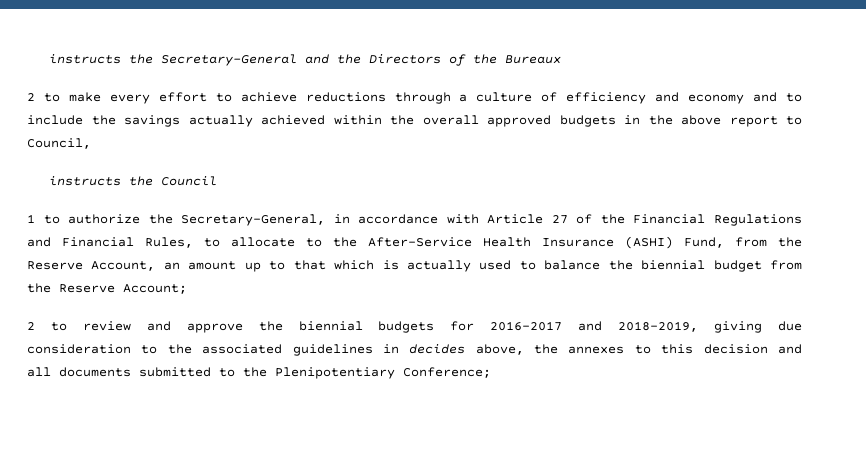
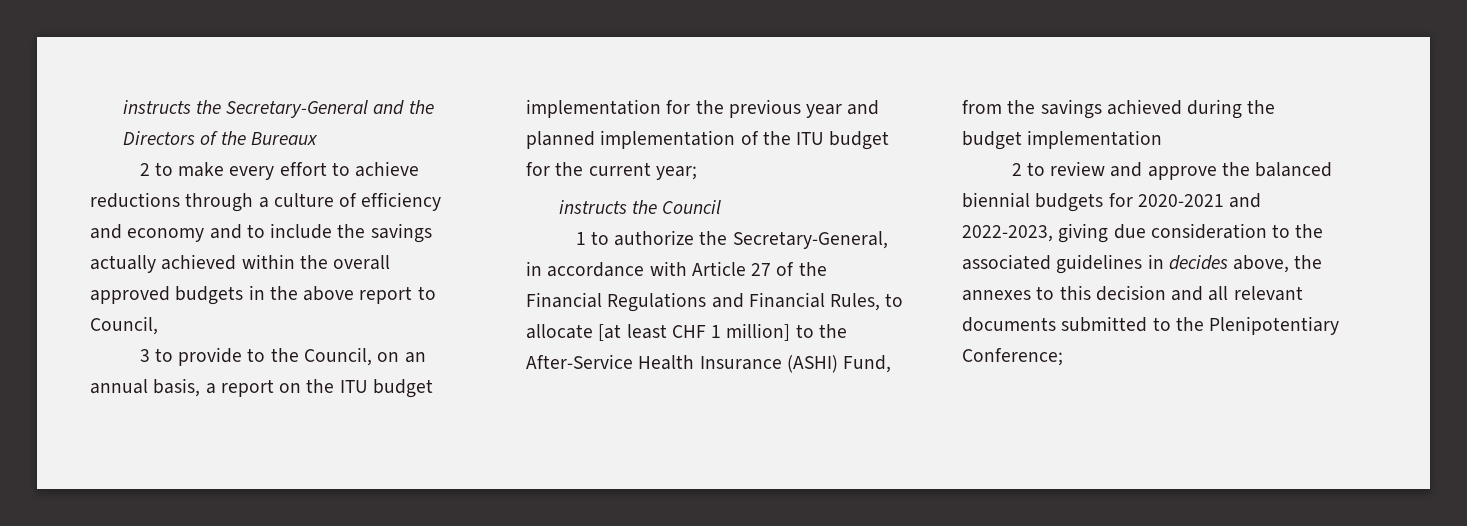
+ 3 to provide to the Council, on an annual basis, a report on the ITU budget implementation for the previous year and planned implementation of the ITU budget for the current year;
- 1 to authorize the Secretary-General, in accordance with Article 27 of the Financial Regulations and Financial Rules, to allocate to the After-Service Health Insurance (ASHI) Fund, from the Reserve Account, an amount up to that which is actually used to balance the biennial budget from the Reserve Account;
+ 1 to authorize the Secretary-General, in accordance with Article 27 of the Financial Regulations and Financial Rules, to allocate [at least CHF 1 million] to the After-Service Health Insurance (ASHI) Fund, from the savings achieved during the budget implementation
- 2 to review and approve the biennial budgets for 2016-2017 and 2018-2019, giving due consideration to the associated guidelines in decides above, the annexes to this decision and all documents submitted to the Plenipotentiary Conference;
+ 2 to review and approve the balanced biennial budgets for 2020-2021 and 2022-2023, giving due consideration to the associated guidelines in decides above, the annexes to this decision and all relevant documents submitted to the Plenipotentiary Conference;

